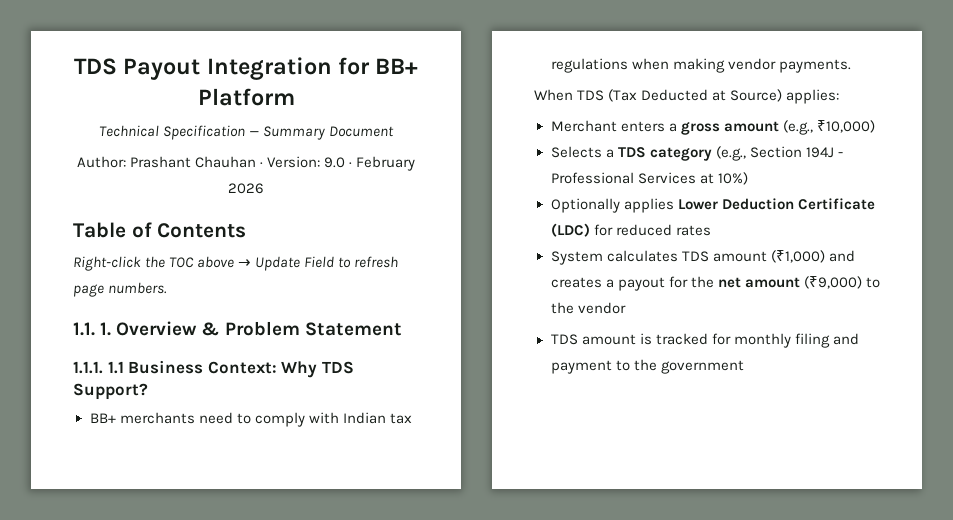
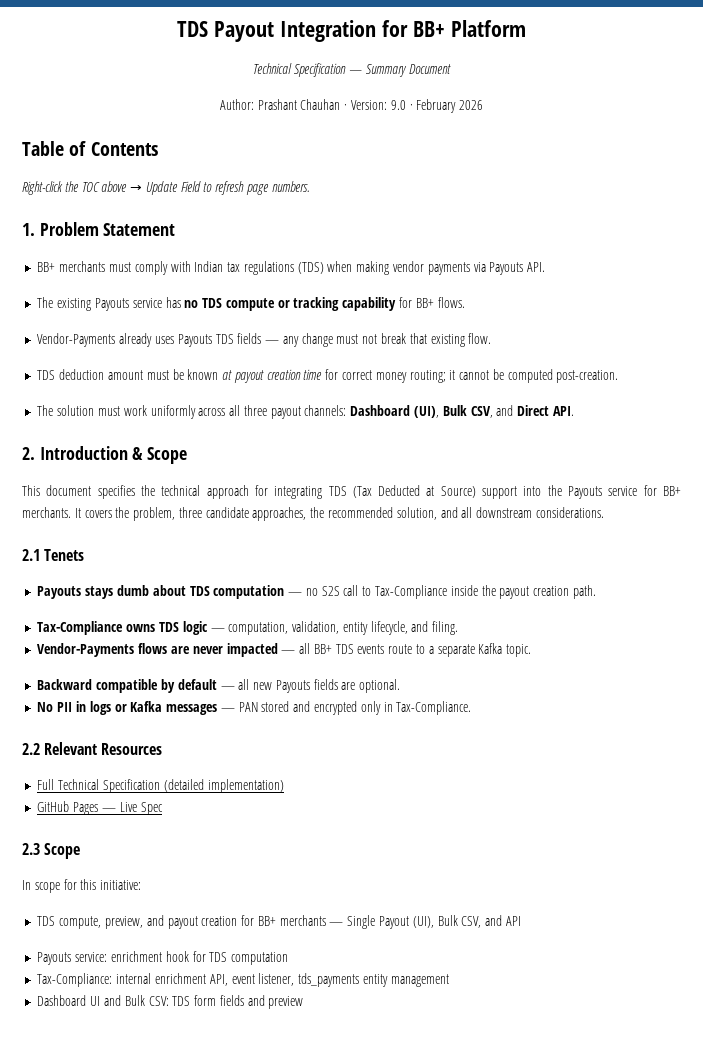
- 1.1. 1. Overview & Problem Statement
- 1.1.1. 1.1 Business Context: Why TDS Support?
- BB+ merchants need to comply with Indian tax regulations when making vendor payments.
- When TDS (Tax Deducted at Source) applies:
- Merchant enters a gross amount (e.g., ₹10,000)
- Selects a TDS category (e.g., Section 194J - Professional Services at 10%)
- Optionally applies Lower Deduction Certificate (LDC) for reduced rates
- System calculates TDS amount (₹1,000) and creates a payout for the net amount (₹9,000) to the vendor
- TDS amount is tracked for monthly filing and payment to the government
+ 1. Problem Statement
+ BB+ merchants must comply with Indian tax regulations (TDS) when making vendor payments via Payouts API.
+ The existing Payouts service has no TDS compute or tracking capability for BB+ flows.
+ Vendor-Payments already uses Payouts TDS fields — any change must not break that existing flow.
+ TDS deduction amount must be known at payout creation time for correct money routing; it cannot be computed post-creation.
+ The solution must work uniformly across all three payout channels: Dashboard (UI), Bulk CSV, and Direct API.
+ 2. Introduction & Scope
+ This document specifies the technical approach for integrating TDS (Tax Deducted at Source) support into the Payouts service for BB+ merchants. It covers the problem, three candidate approaches, the recommended solution, and all downstream considerations.
+ 2.1 Tenets
+ Payouts stays dumb about TDS computation — no S2S call to Tax-Compliance inside the payout creation path.
+ Tax-Compliance owns TDS logic — computation, validation, entity lifecycle, and filing.
+ Vendor-Payments flows are never impacted — all BB+ TDS events route to a separate Kafka topic.
+ Backward compatible by default — all new Payouts fields are optional.
+ No PII in logs or Kafka messages — PAN stored and encrypted only in Tax-Compliance.
+ 2.2 Relevant Resources
+ Full Technical Specification (detailed implementation)
+ GitHub Pages — Live Spec
+ 2.3 Scope
+ In scope for this initiative:
+ TDS compute, preview, and payout creation for BB+ merchants — Single Payout (UI), Bulk CSV, and API
+ Payouts service: enrichment hook for TDS computation
+ Tax-Compliance: internal enrichment API, event listener, tds_payments entity management
+ Dashboard UI and Bulk CSV: TDS form fields and preview

